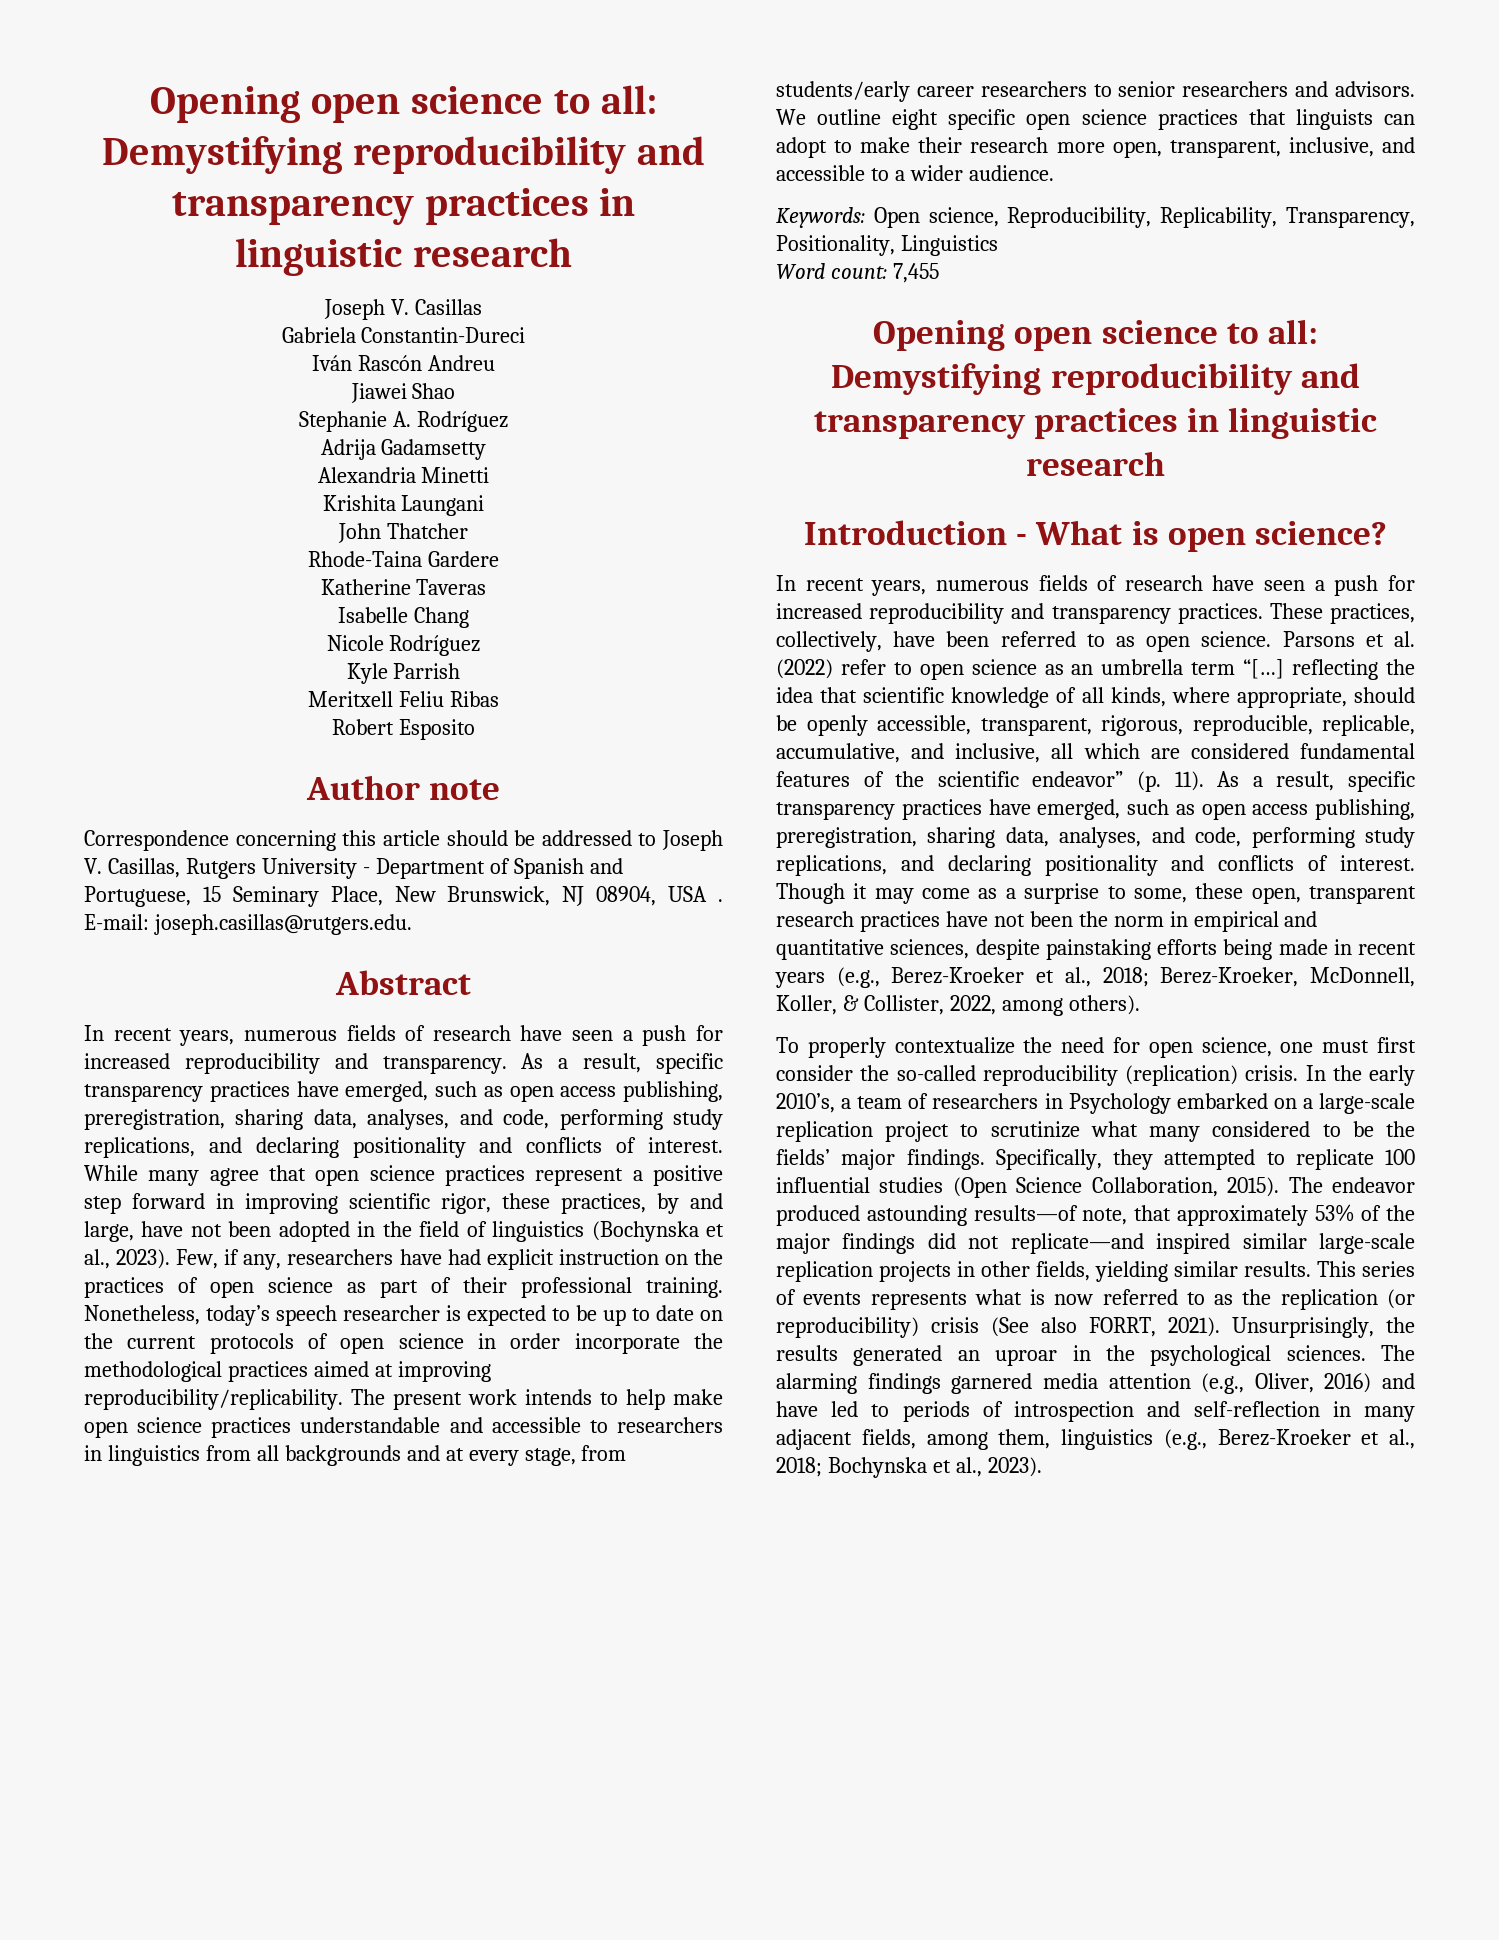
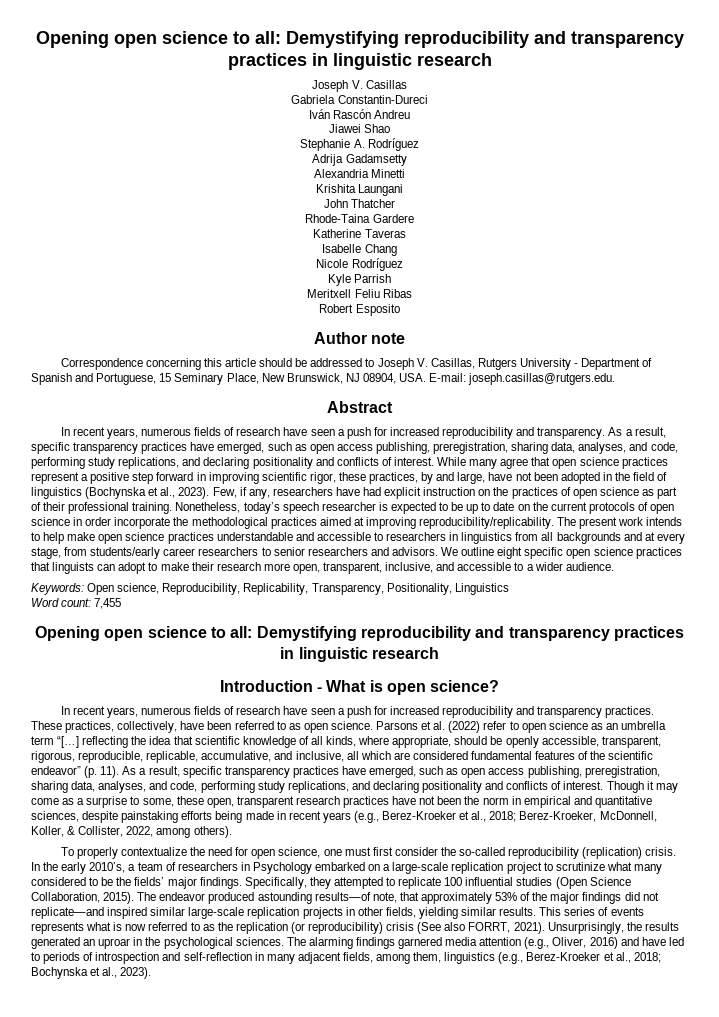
- Correspondence concerning this article should be addressed to Joseph V. Casillas, Rutgers University - Department of Spanish and Portuguese, 15 Seminary Place, New Brunswick, NJ 08904, USA . E-mail: joseph.casillas@rutgers.edu.
+ Correspondence concerning this article should be addressed to Joseph V. Casillas, Rutgers University - Department of Spanish and Portuguese, 15 Seminary Place, New Brunswick, NJ 08904, USA. E-mail: joseph.casillas@rutgers.edu.

